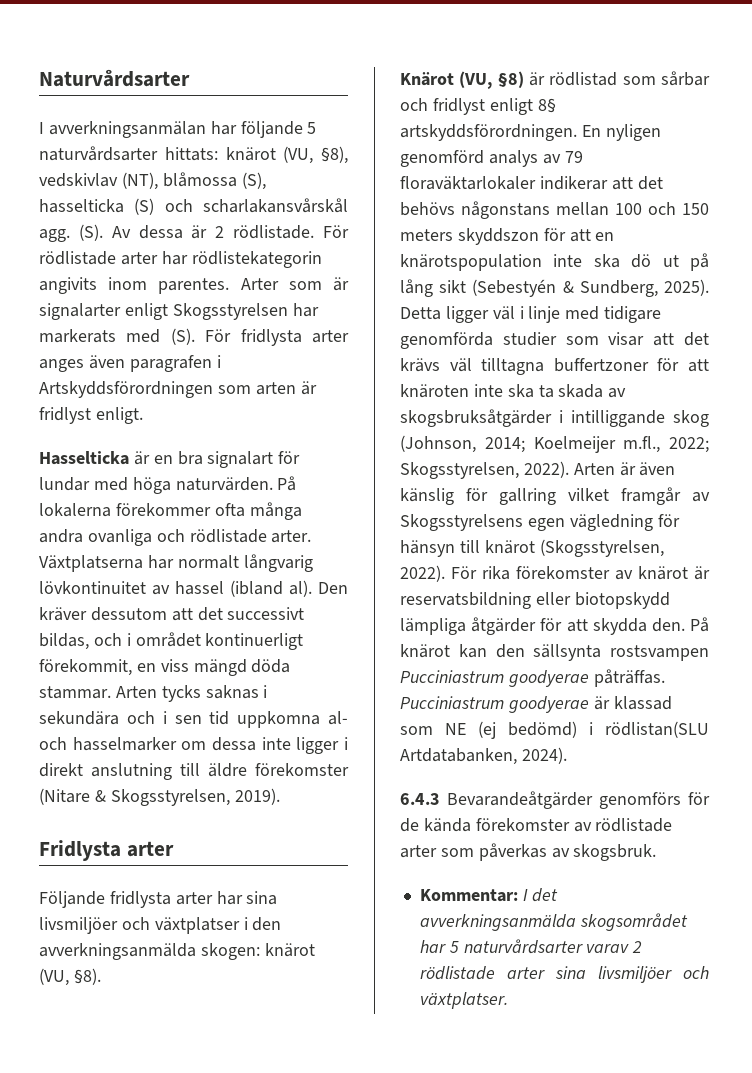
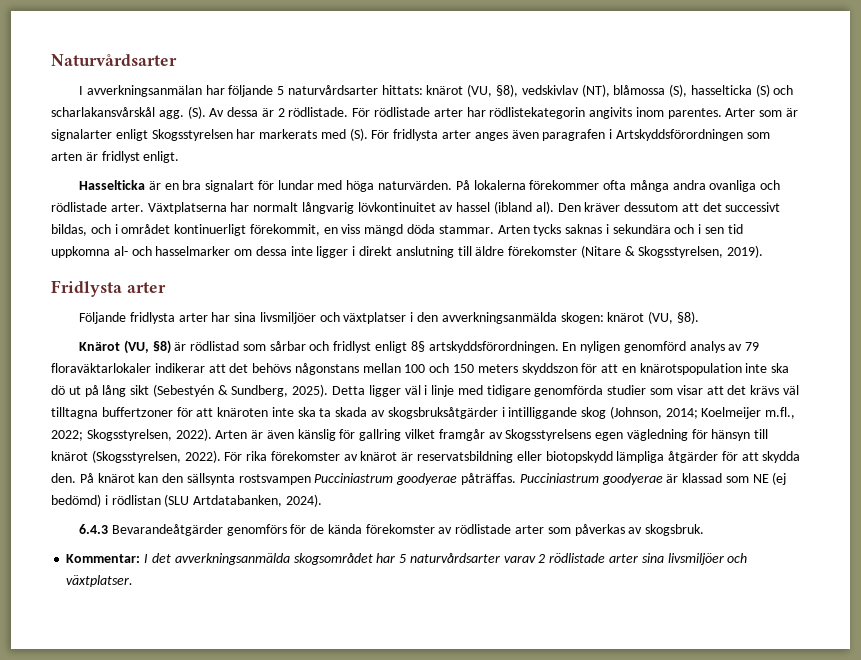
- Pucciniastrum goodyerae är klassad som NE (ej bedömd) i rödlistan(SLU Artdatabanken, 2024).
+ Pucciniastrum goodyerae är klassad som NE (ej bedömd) i rödlistan (SLU Artdatabanken, 2024).

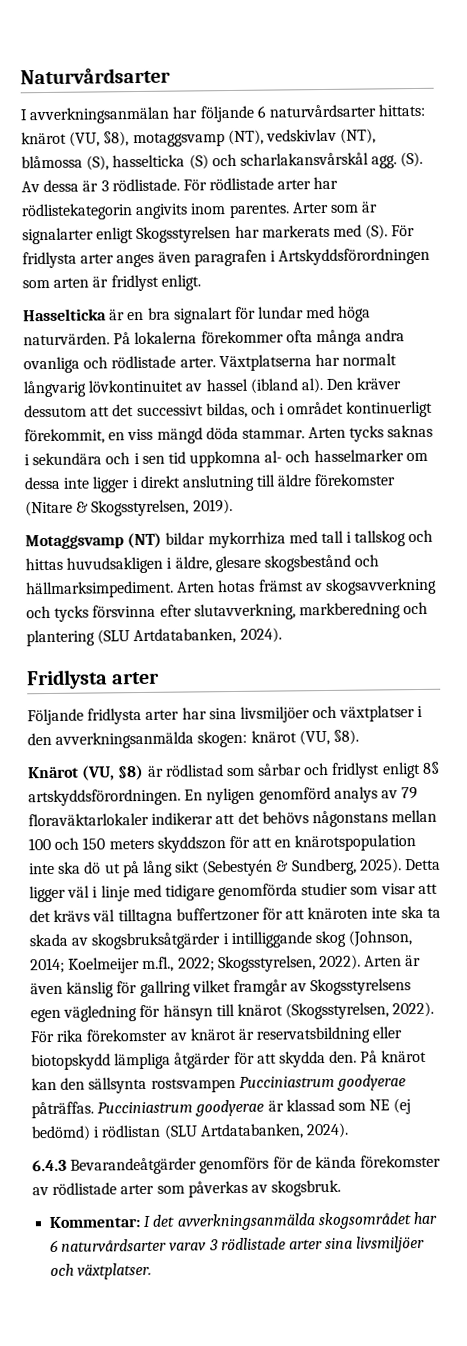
- I avverkningsanmälan har följande 5 naturvårdsarter hittats: knärot (VU, §8), vedskivlav (NT), blåmossa (S), hasselticka (S) och scharlakansvårskål agg.
+ I avverkningsanmälan har följande 6 naturvårdsarter hittats: knärot (VU, §8), motaggsvamp (NT), vedskivlav (NT), blåmossa (S), hasselticka (S) och scharlakansvårskål agg.
- (S). Av dessa är 2 rödlistade.
+ (S). Av dessa är 3 rödlistade.
+ Motaggsvamp (NT) bildar mykorrhiza med tall i tallskog och hittas huvudsakligen i äldre, glesare skogsbestånd och hällmarksimpediment. Arten hotas främst av skogsavverkning och tycks försvinna efter slutavverkning, markberedning och plantering (SLU Artdatabanken, 2024).
- Kommentar: I det avverkningsanmälda skogsområdet har 5 naturvårdsarter varav 2 rödlistade arter sina livsmiljöer och växtplatser.
+ Kommentar: I det avverkningsanmälda skogsområdet har 6 naturvårdsarter varav 3 rödlistade arter sina livsmiljöer och växtplatser.

